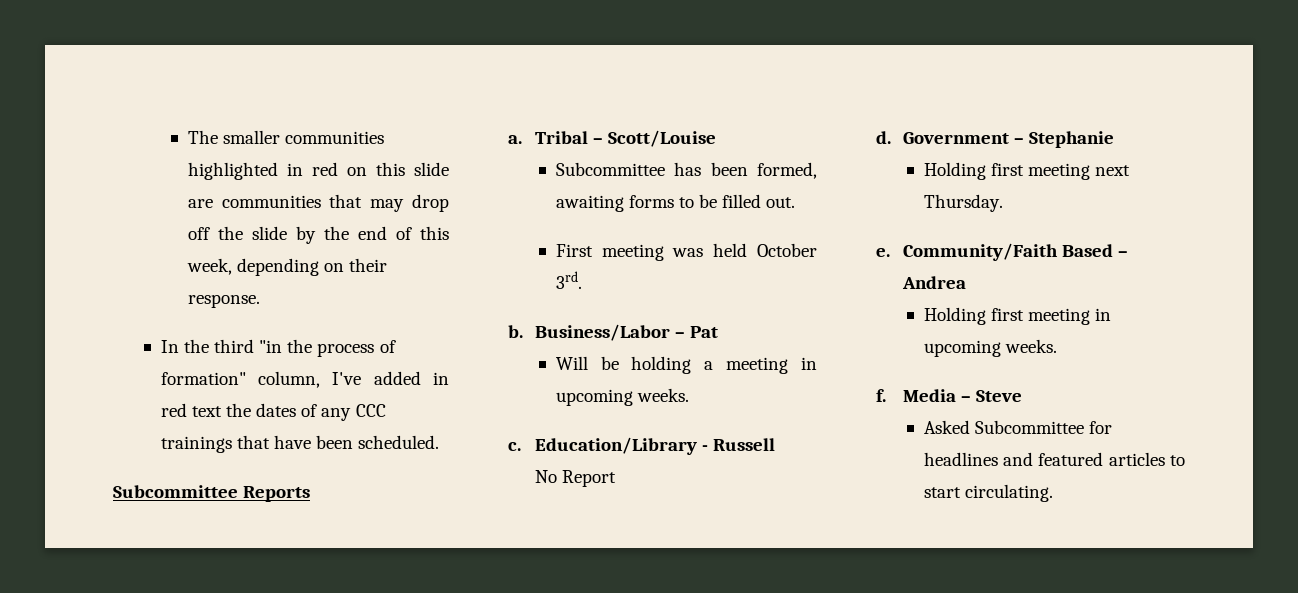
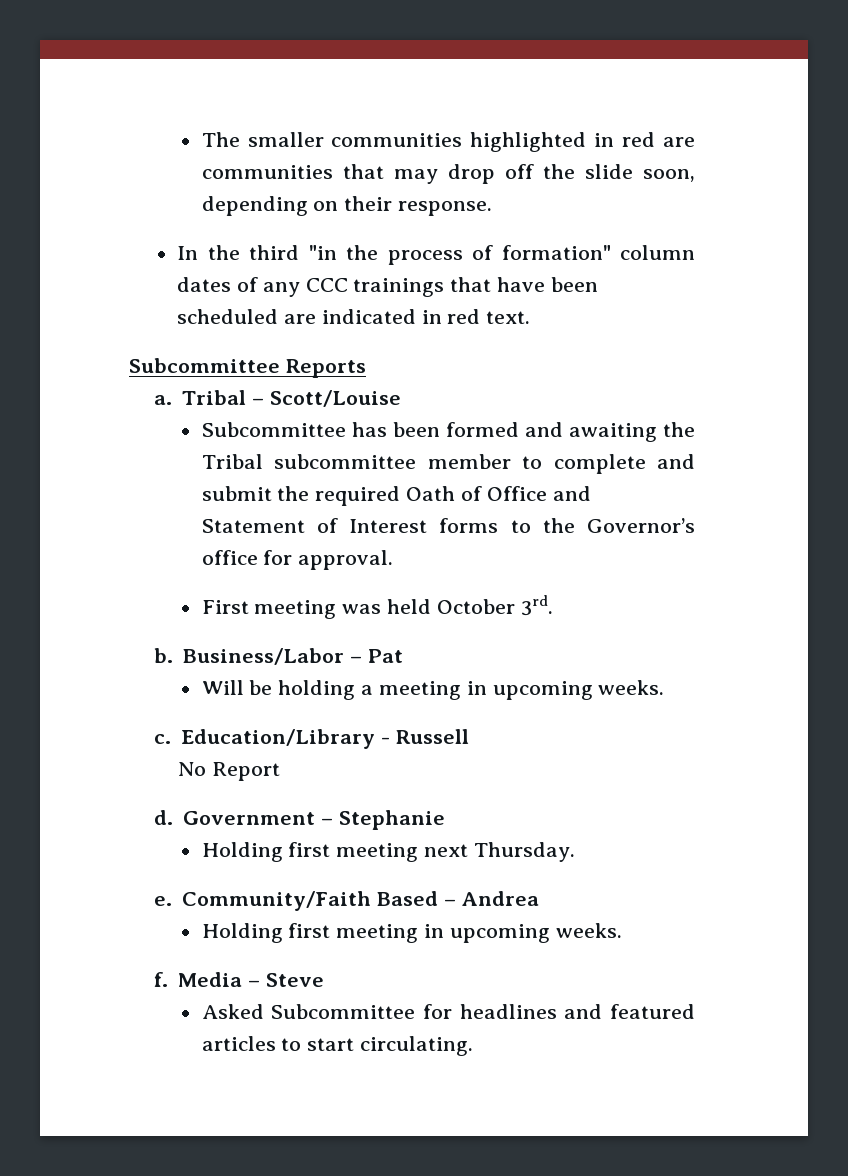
- The smaller communities highlighted in red on this slide are communities that may drop off the slide by the end of this week, depending on their response.
+ The smaller communities highlighted in red are communities that may drop off the slide soon, depending on their response.
- In the third "in the process of formation" column, I've added in red text the dates of any CCC trainings that have been scheduled.
+ In the third "in the process of formation" column dates of any CCC trainings that have been scheduled are indicated in red text.
- Subcommittee has been formed, awaiting forms to be filled out.
+ Subcommittee has been formed and awaiting the Tribal subcommittee member to complete and submit the required Oath of Office and Statement of Interest forms to the Governor’s office for approval.

